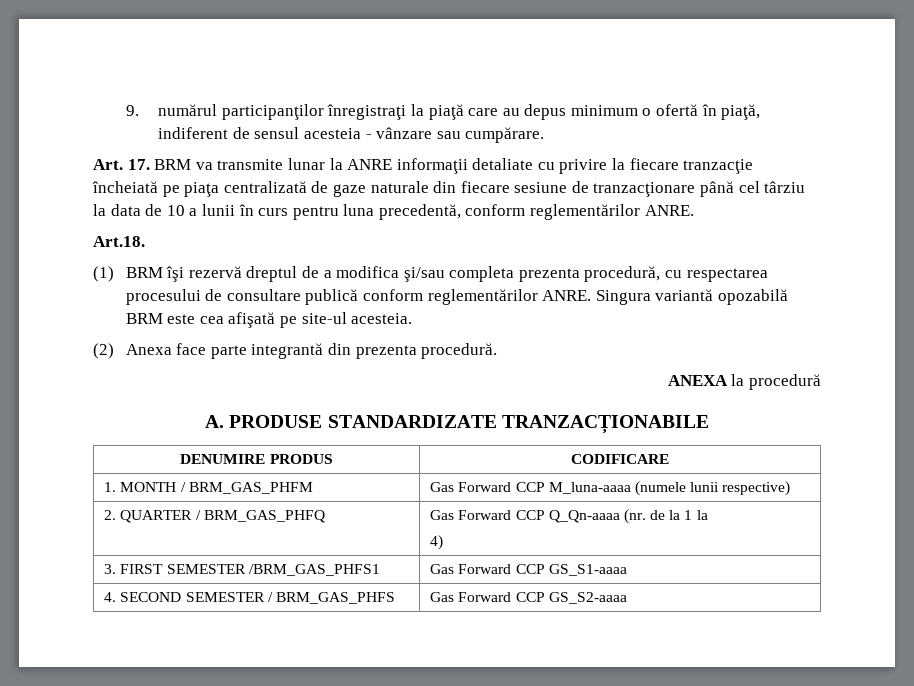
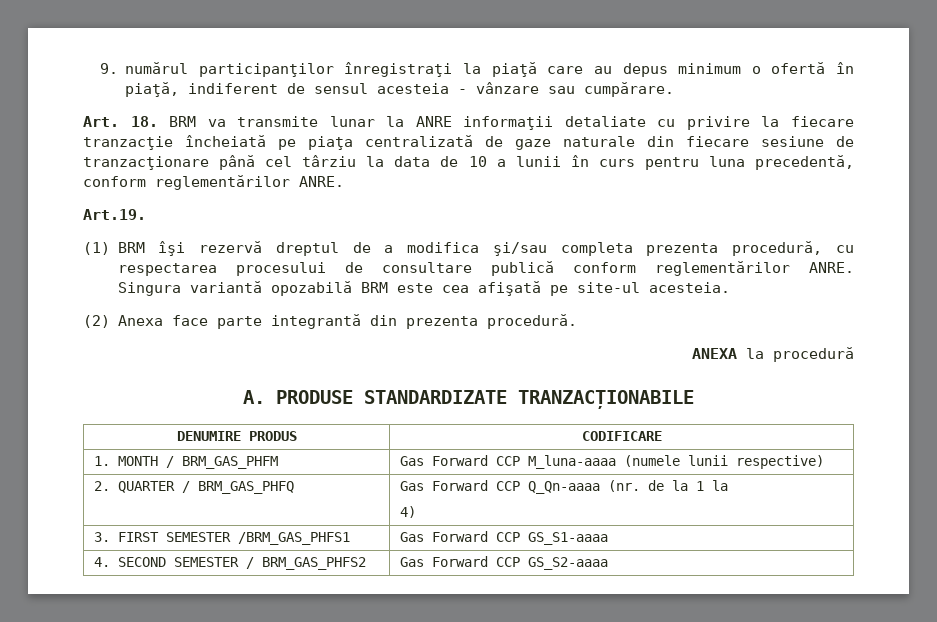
- Art. 17. BRM va transmite lunar la ANRE informaţii detaliate cu privire la fiecare tranzacţie încheiată pe piaţa centralizată de gaze naturale din fiecare sesiune de tranzacţionare până cel târziu la data de 10 a lunii în curs pentru luna precedentă, conform reglementărilor ANRE.
+ Art. 18. BRM va transmite lunar la ANRE informaţii detaliate cu privire la fiecare tranzacţie încheiată pe piaţa centralizată de gaze naturale din fiecare sesiune de tranzacţionare până cel târziu la data de 10 a lunii în curs pentru luna precedentă, conform reglementărilor ANRE.
- Art.18.
+ Art.19.
- 4. SECOND SEMESTER / BRM_GAS_PHFS | Gas Forward CCP GS_S2-aaaa
+ 4. SECOND SEMESTER / BRM_GAS_PHFS2 | Gas Forward CCP GS_S2-aaaa

